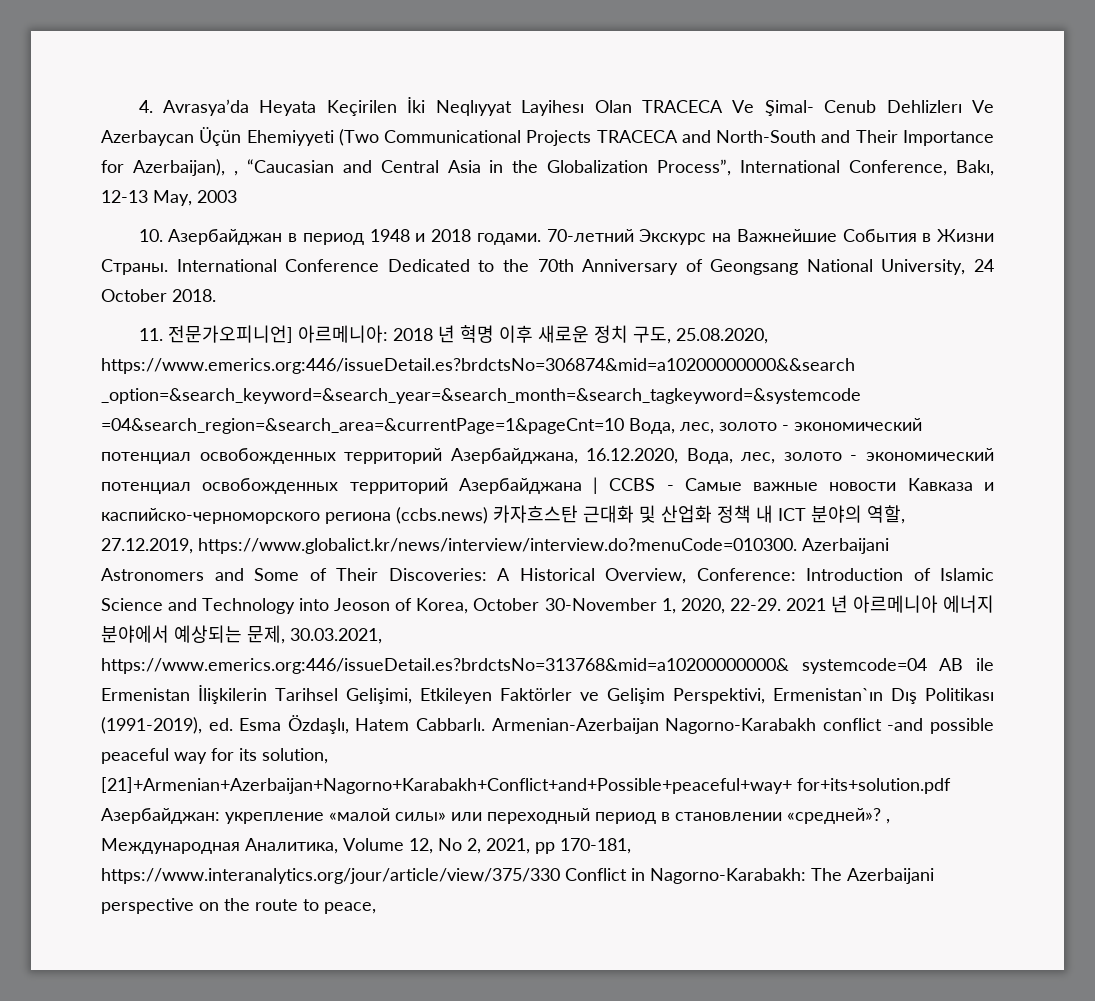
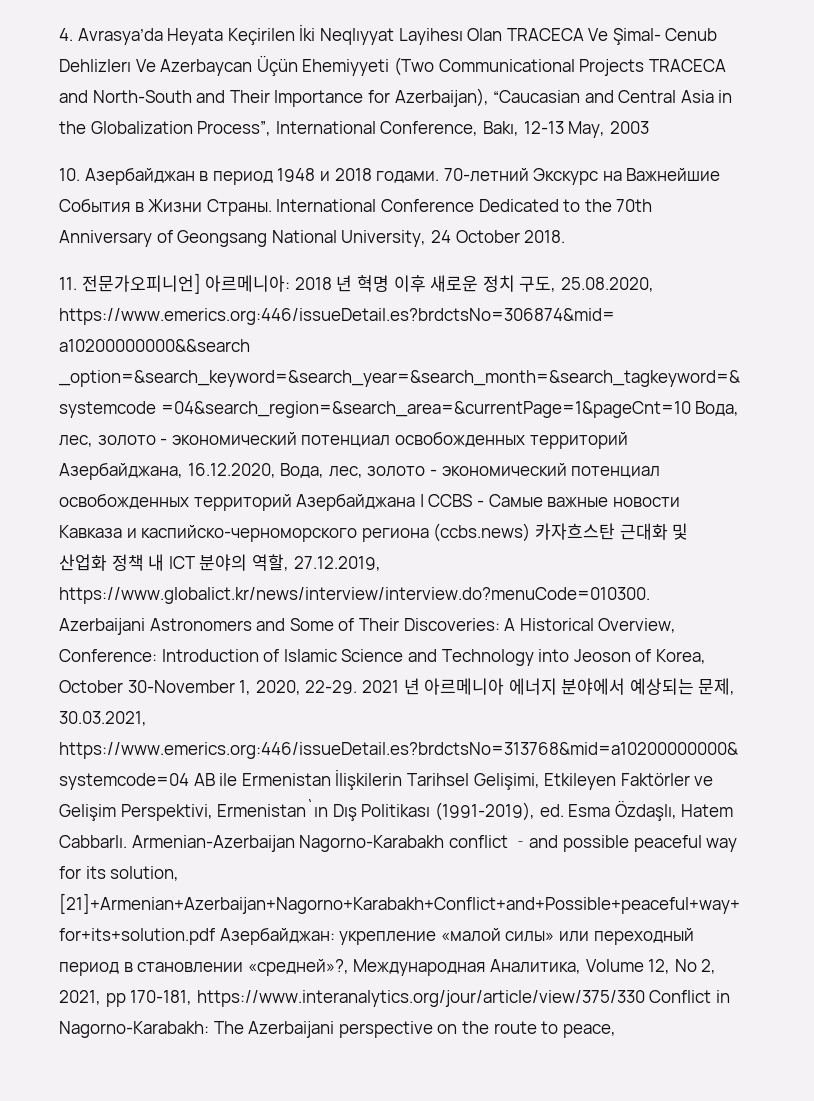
- 4. Avrasya’da Heyata Keçirilen İki Neqlıyyat Layihesı Olan TRACECA Ve Şimal- Cenub Dehlizlerı Ve Azerbaycan Üçün Ehemiyyeti (Two Communicational Projects TRACECA and North-South and Their Importance for Azerbaijan), , “Caucasian and Central Asia in the Globalization Process”, International Conference, Bakı, 12-13 May, 2003
+ 4. Avrasya’da Heyata Keçirilen İki Neqlıyyat Layihesı Olan TRACECA Ve Şimal- Cenub Dehlizlerı Ve Azerbaycan Üçün Ehemiyyeti (Two Communicational Projects TRACECA and North-South and Their Importance for Azerbaijan), “Caucasian and Central Asia in the Globalization Process”, International Conference, Bakı, 12-13 May, 2003
- Armenian-Azerbaijan Nagorno-Karabakh conflict ‐and possible peaceful way for its solution, [21]+Armenian+Azerbaijan+Nagorno+Karabakh+Conflict+and+Possible+peaceful+way+ for+its+solution.pdf Азербайджан: укрепление «малой силы» или переходный период в становлении «средней»? , Международная Аналитика, Volume 12, No 2, 2021, pp 170-181, https://www.interanalytics.org/jour/article/view/375/330 Conflict in Nagorno-Karabakh: The Azerbaijani perspective on the route to peace,
+ Armenian-Azerbaijan Nagorno-Karabakh conflict ‐and possible peaceful way for its solution, [21]+Armenian+Azerbaijan+Nagorno+Karabakh+Conflict+and+Possible+peaceful+way+ for+its+solution.pdf Азербайджан: укрепление «малой силы» или переходный период в становлении «средней»?, Международная Аналитика, Volume 12, No 2, 2021, pp 170-181, https://www.interanalytics.org/jour/article/view/375/330 Conflict in Nagorno-Karabakh: The Azerbaijani perspective on the route to peace,

